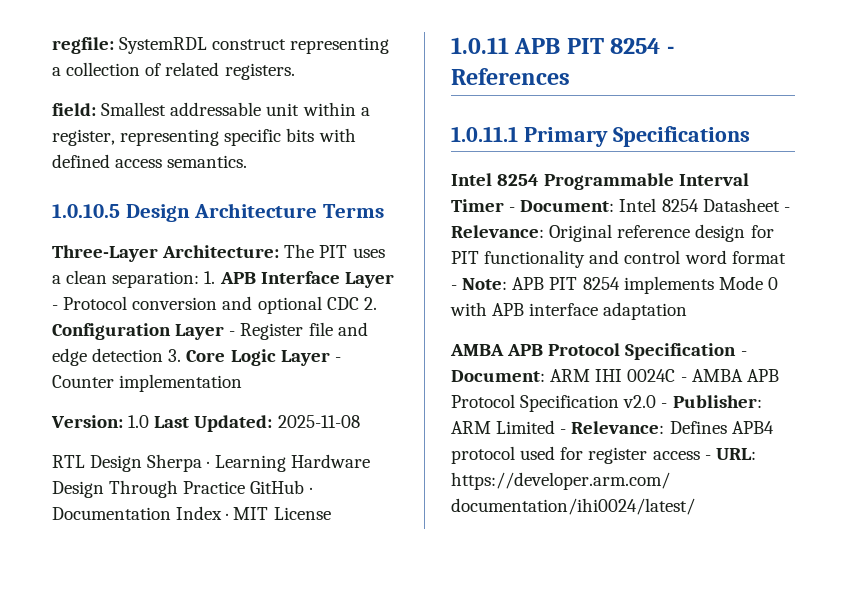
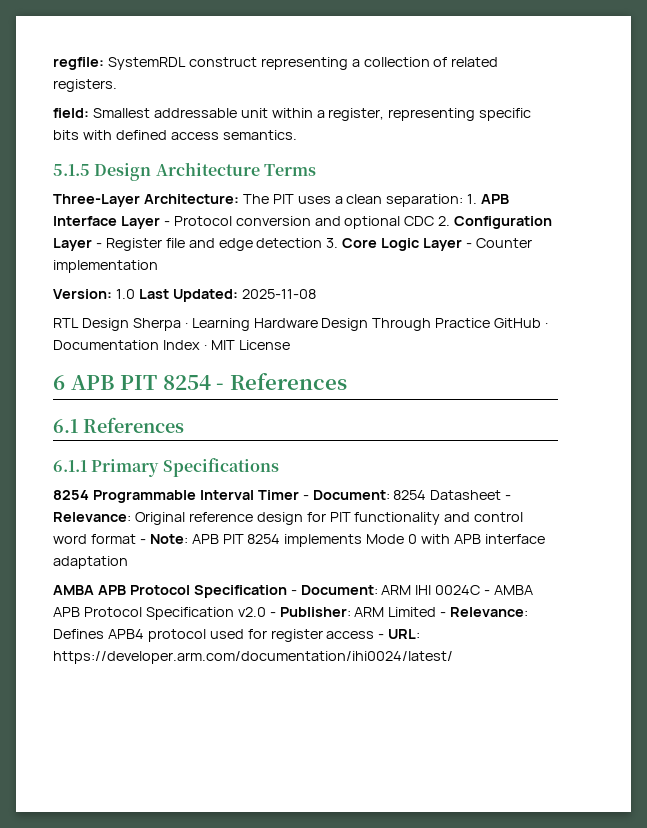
- 1.0.10.5 Design Architecture Terms
+ 5.1.5 Design Architecture Terms
- 1.0.11 APB PIT 8254 - References
+ 6 APB PIT 8254 - References
- 1.0.11.1 Primary Specifications
+ 6.1 References
+ 6.1.1 Primary Specifications
- Intel 8254 Programmable Interval Timer - Document: Intel 8254 Datasheet - Relevance: Original reference design for PIT functionality and control word format - Note: APB PIT 8254 implements Mode 0 with APB interface adaptation
+ 8254 Programmable Interval Timer - Document: 8254 Datasheet - Relevance: Original reference design for PIT functionality and control word format - Note: APB PIT 8254 implements Mode 0 with APB interface adaptation

